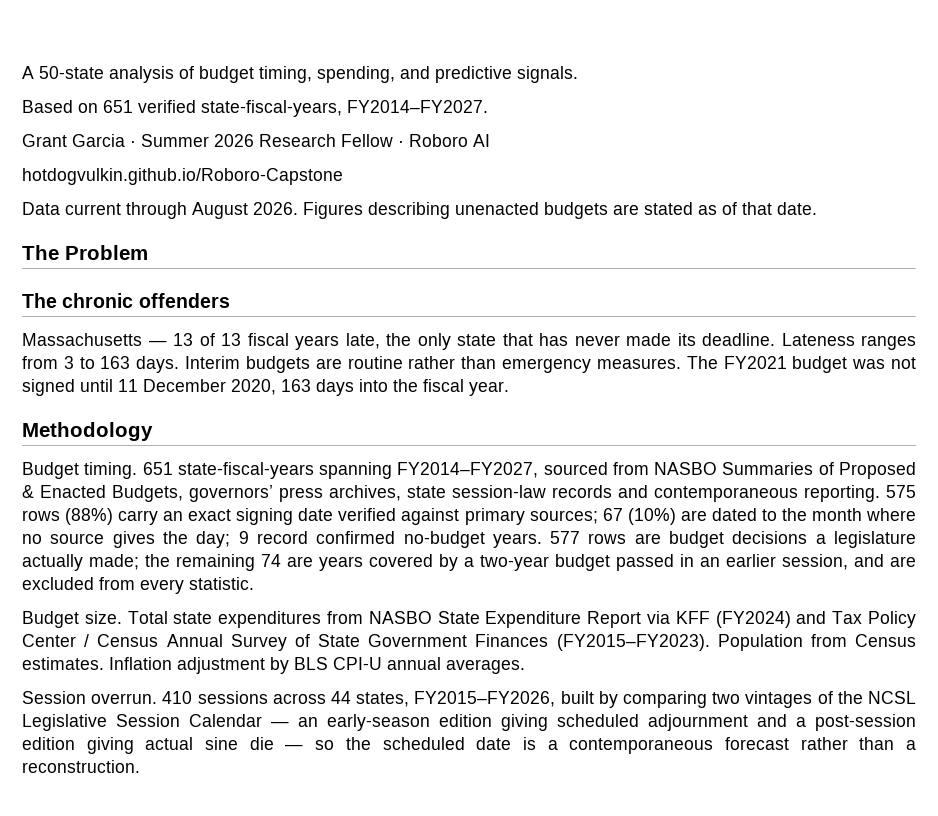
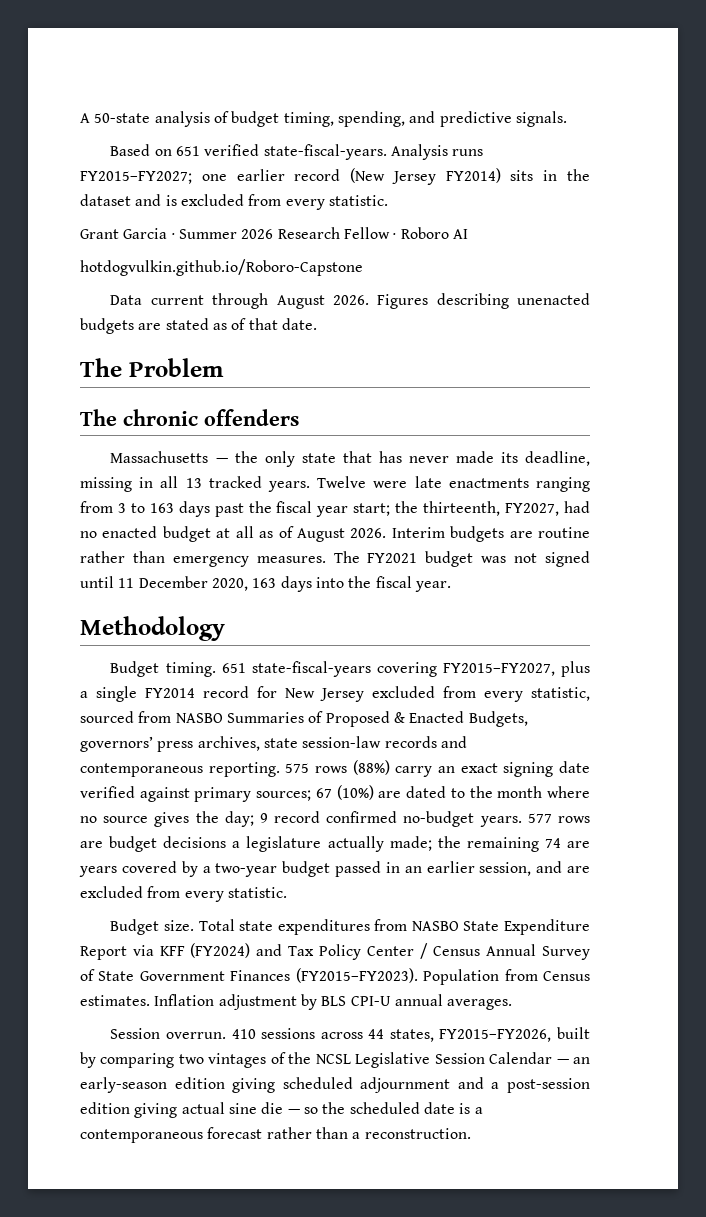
- Based on 651 verified state-fiscal-years, FY2014–FY2027.
+ Based on 651 verified state-fiscal-years. Analysis runs FY2015–FY2027; one earlier record (New Jersey FY2014) sits in the dataset and is excluded from every statistic.
- Massachusetts — 13 of 13 fiscal years late, the only state that has never made its deadline. Lateness ranges from 3 to 163 days.
+ Massachusetts — the only state that has never made its deadline, missing in all 13 tracked years. Twelve were late enactments ranging from 3 to 163 days past the fiscal year start; the thirteenth, FY2027, had no enacted budget at all as of August 2026.
- 651 state-fiscal-years spanning FY2014–FY2027, sourced from NASBO Summaries of Proposed & Enacted Budgets, governors’ press archives, state session-law records and contemporaneous reporting.
+ 651 state-fiscal-years covering FY2015–FY2027, plus a single FY2014 record for New Jersey excluded from every statistic, sourced from NASBO Summaries of Proposed & Enacted Budgets, governors’ press archives, state session-law records and contemporaneous reporting.

